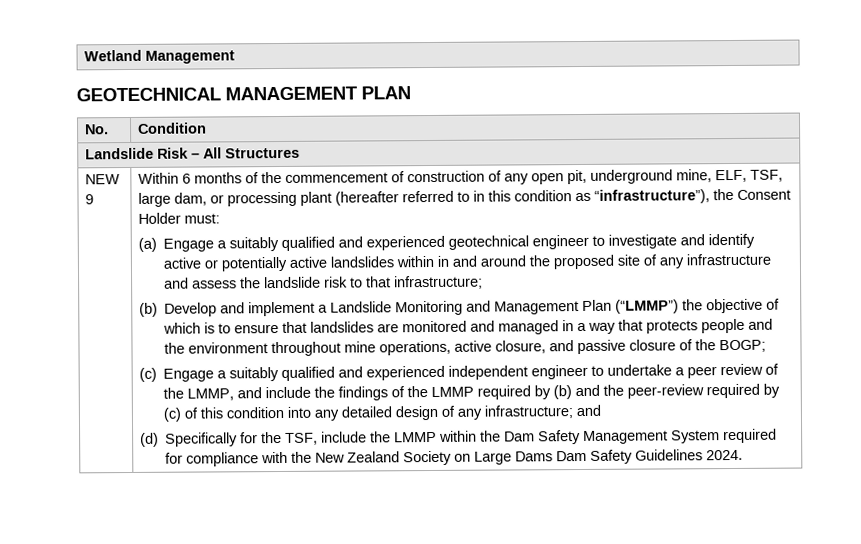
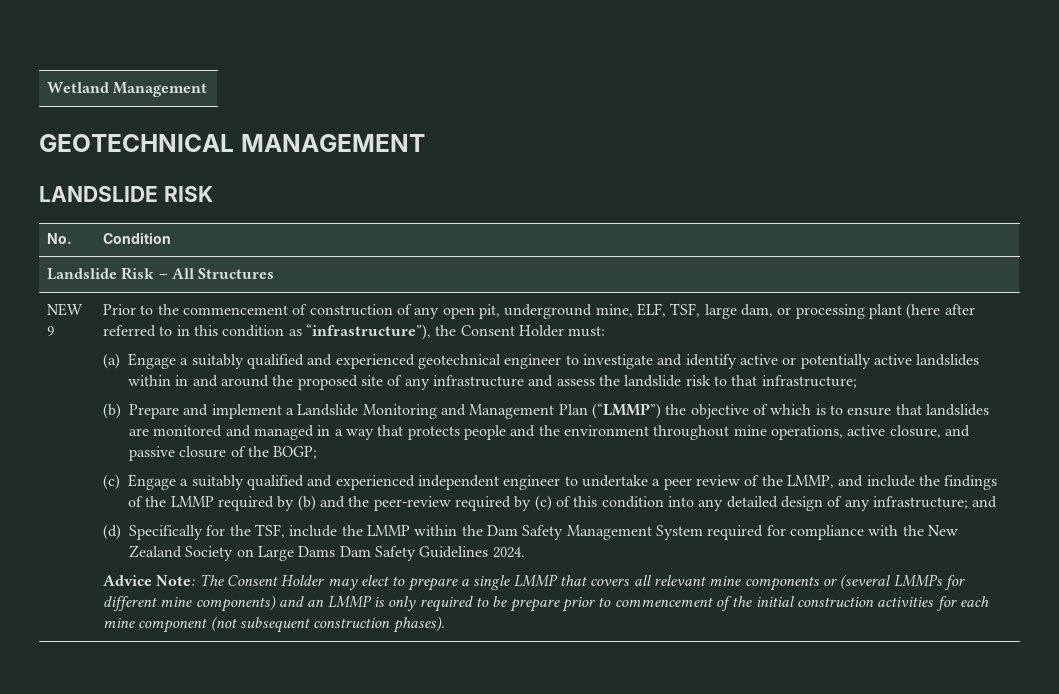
- GEOTECHNICAL MANAGEMENT PLAN
+ GEOTECHNICAL MANAGEMENT
+ LANDSLIDE RISK
- Within 6 months of the commencement of construction of any open pit, underground mine, ELF, TSF, large dam, or processing plant (hereafter referred to in this condition as “infrastructure”), the Consent Holder must:
+ Prior to the commencement of construction of any open pit, underground mine, ELF, TSF, large dam, or processing plant (here after referred to in this condition as “infrastructure”), the Consent Holder must:
- (b) Develop and implement a Landslide Monitoring and Management Plan (“LMMP”) the objective of which is to ensure that landslides are monitored and managed in a way that protects people and the environment throughout mine operations, active closure, and passive closure of the BOGP;
+ (b) Prepare and implement a Landslide Monitoring and Management Plan (“LMMP”) the objective of which is to ensure that landslides are monitored and managed in a way that protects people and the environment throughout mine operations, active closure, and passive closure of the BOGP;
+ Advice Note: The Consent Holder may elect to prepare a single LMMP that covers all relevant mine components or (several LMMPs for different mine components) and an LMMP is only required to be prepare prior to commencement of the initial construction activities for each mine component (not subsequent construction phases).

